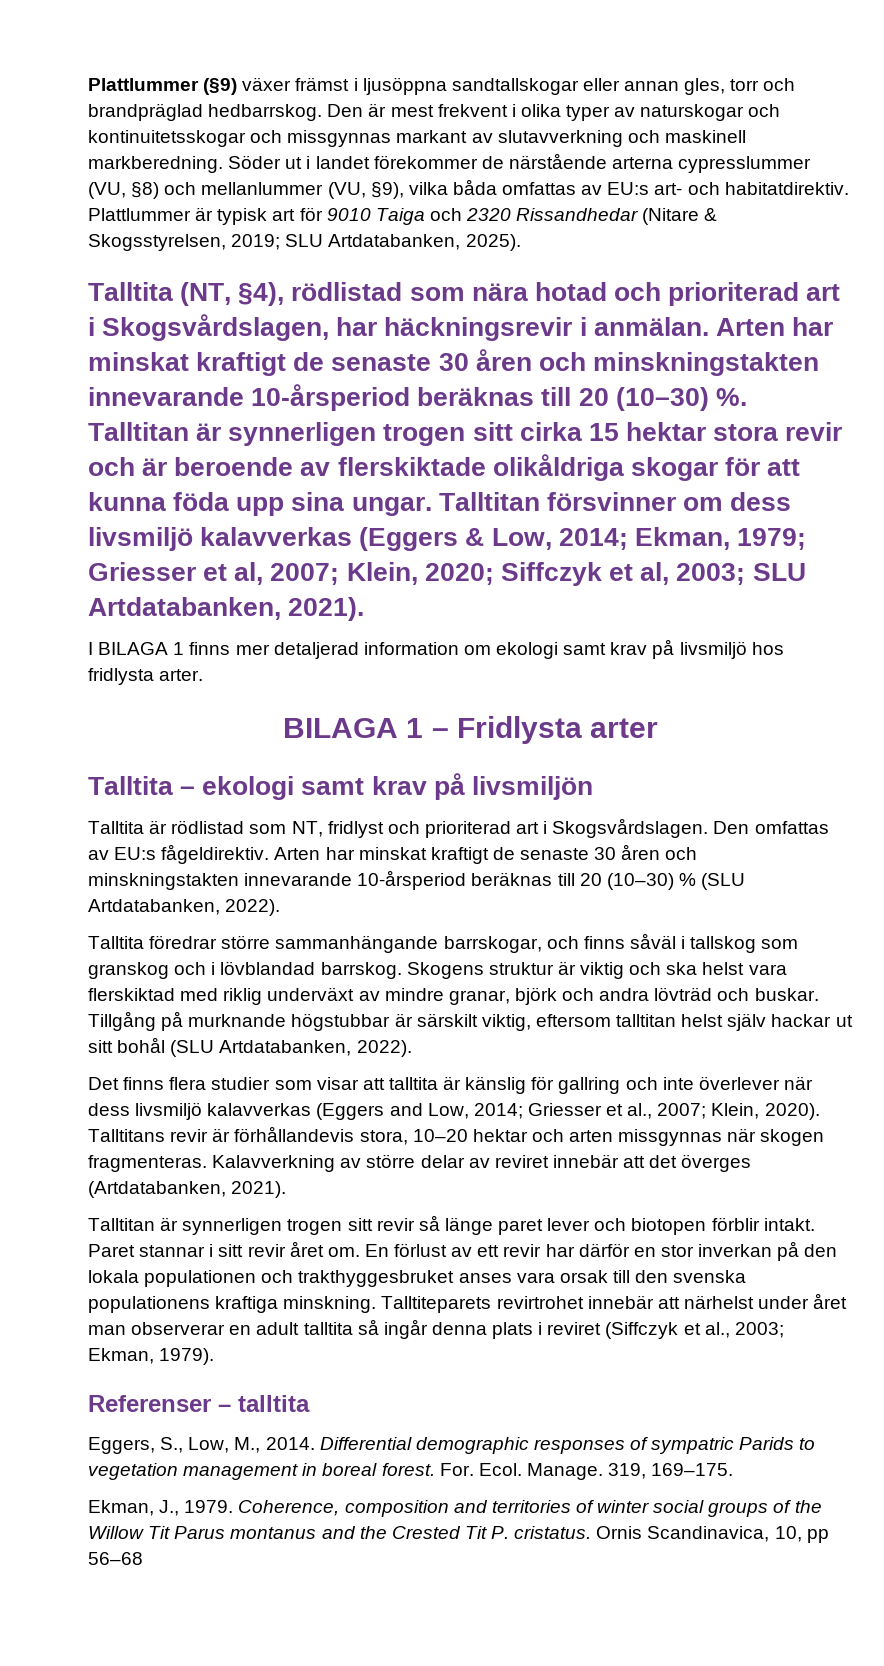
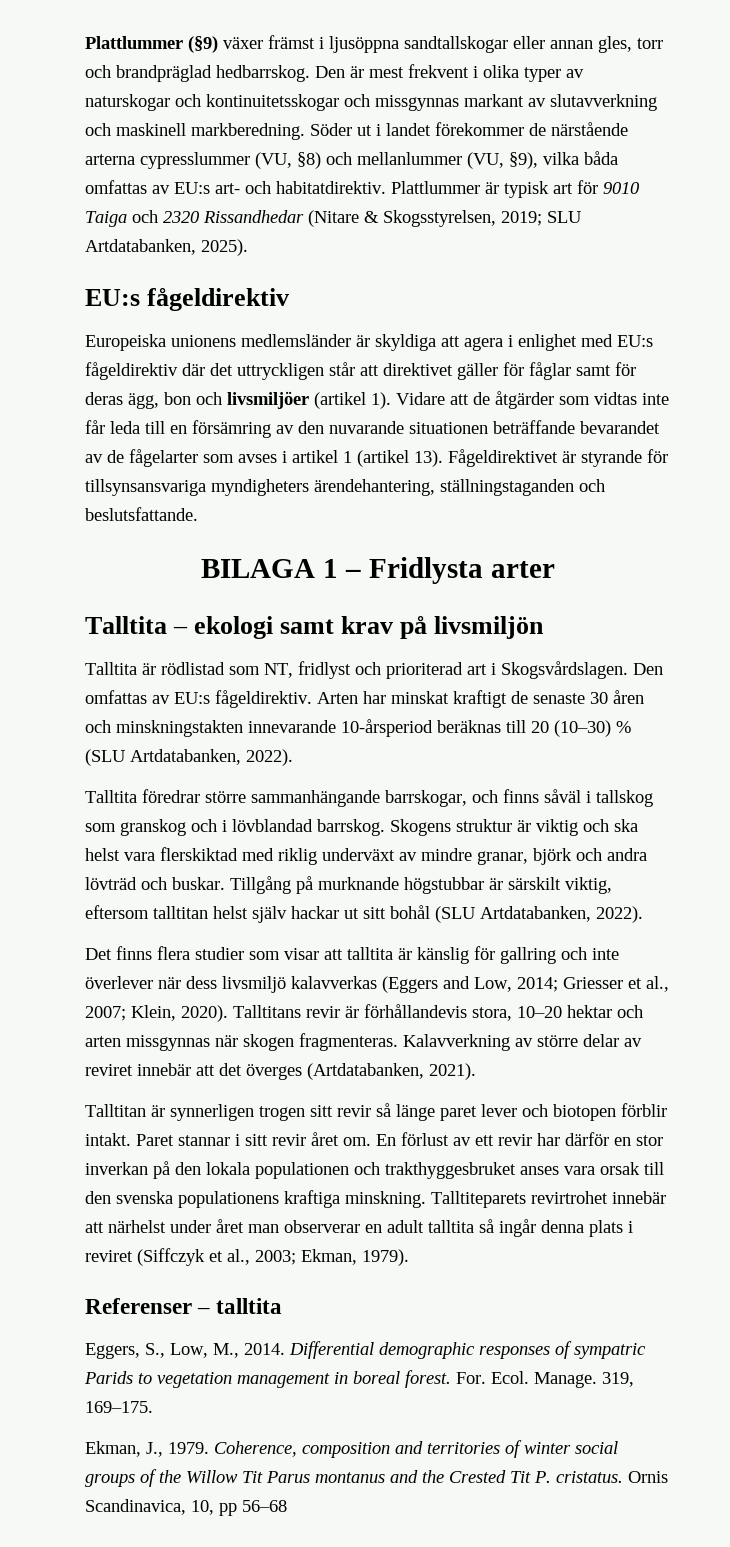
  Plattlummer är typisk art för 9010 Taiga och 2320 Rissandhedar (Nitare & Skogsstyrelsen, 2019; SLU Artdatabanken, 2025).
- Talltita (NT, §4), rödlistad som nära hotad och prioriterad art i Skogsvårdslagen, har häckningsrevir i anmälan. Arten har minskat kraftigt de senaste 30 åren och minskningstakten innevarande 10-årsperiod beräknas till 20 (10–30) %. Talltitan är synnerligen trogen sitt cirka 15 hektar stora revir och är beroende av flerskiktade olikåldriga skogar för att kunna föda upp sina ungar. Talltitan försvinner om dess livsmiljö kalavverkas (Eggers & Low, 2014; Ekman, 1979; Griesser et al, 2007; Klein, 2020; Siffczyk et al, 2003; SLU Artdatabanken, 2021).
- I BILAGA 1 finns mer detaljerad information om ekologi samt krav på livsmiljö hos fridlysta arter.
+ EU:s fågeldirektiv
+ Europeiska unionens medlemsländer är skyldiga att agera i enlighet med EU:s fågeldirektiv där det uttryckligen står att direktivet gäller för fåglar samt för deras ägg, bon och livsmiljöer (artikel 1). Vidare att de åtgärder som vidtas inte får leda till en försämring av den nuvarande situationen beträffande bevarandet av de fågelarter som avses i artikel 1 (artikel 13). Fågeldirektivet är styrande för tillsynsansvariga myndigheters ärendehantering, ställningstaganden och beslutsfattande.

